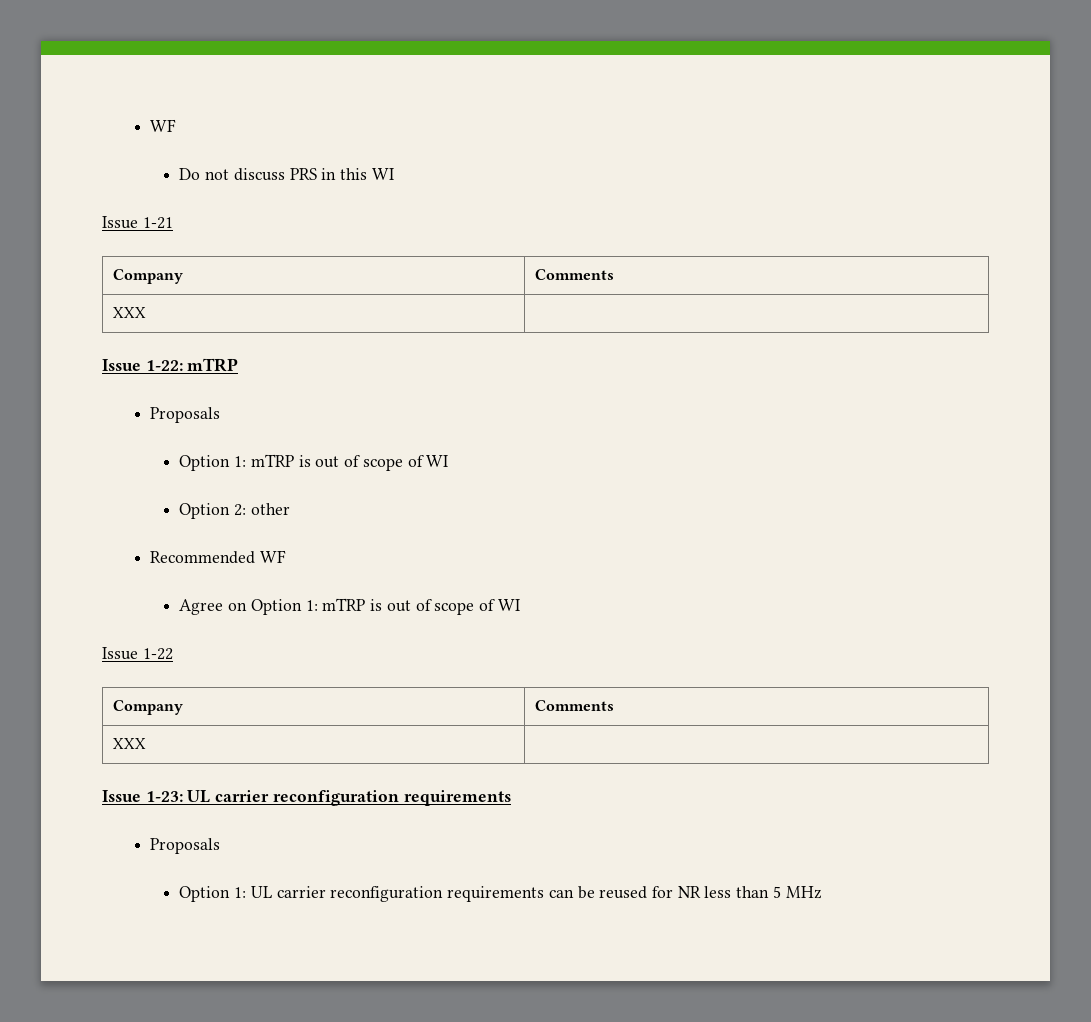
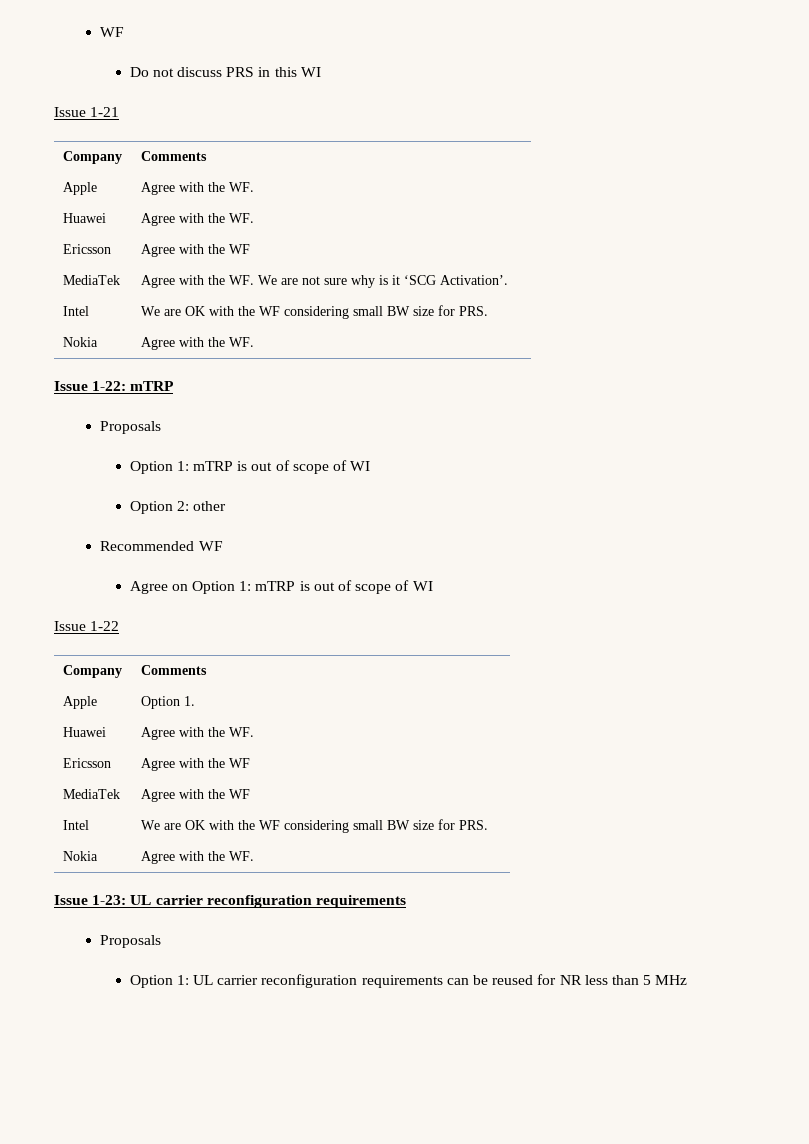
  Issue 1-21
  Company | Comments
- XXX |
+ Apple | Agree with the WF.
+ Huawei | Agree with the WF.
+ Ericsson | Agree with the WF
+ MediaTek | Agree with the WF. We are not sure why is it ‘SCG Activation’.
+ Intel | We are OK with the WF considering small BW size for PRS.
+ Nokia | Agree with the WF.
  Issue 1-22
  Company | Comments
- XXX |
+ Apple | Option 1.
+ Huawei | Agree with the WF.
+ Ericsson | Agree with the WF
+ MediaTek | Agree with the WF
+ Intel | We are OK with the WF considering small BW size for PRS.
+ Nokia | Agree with the WF.

